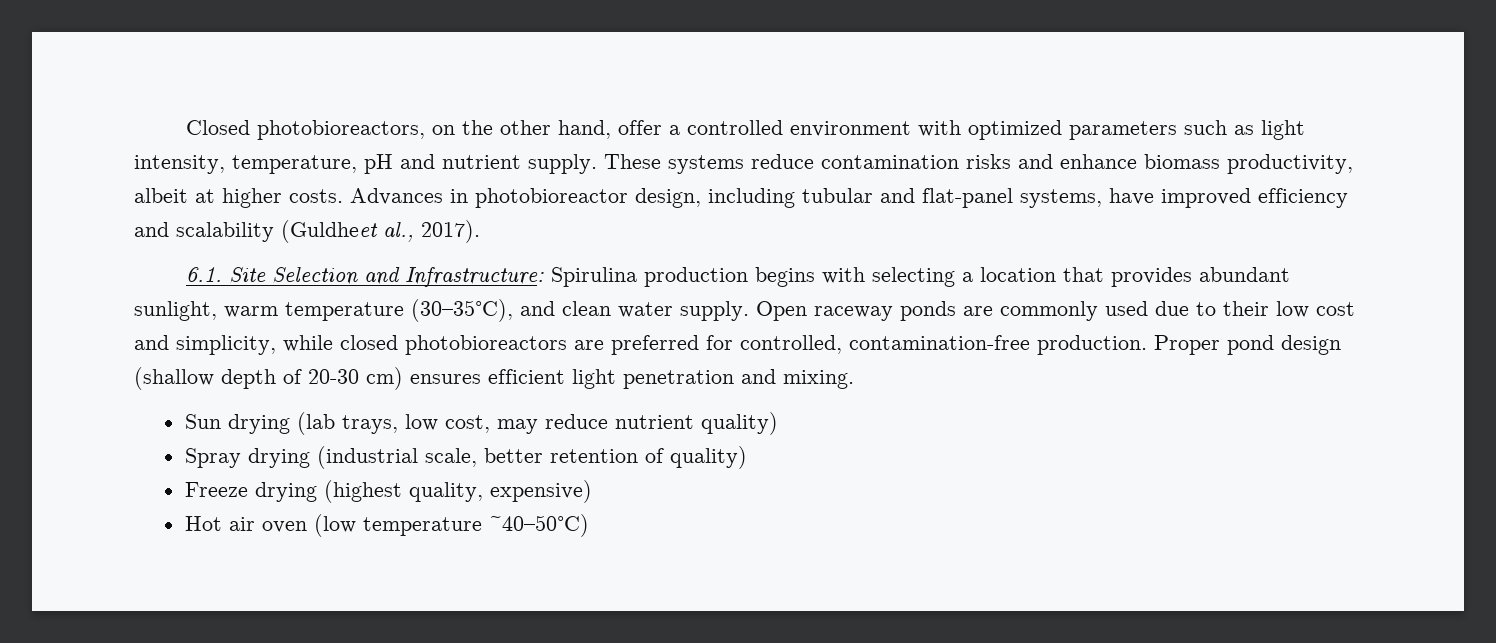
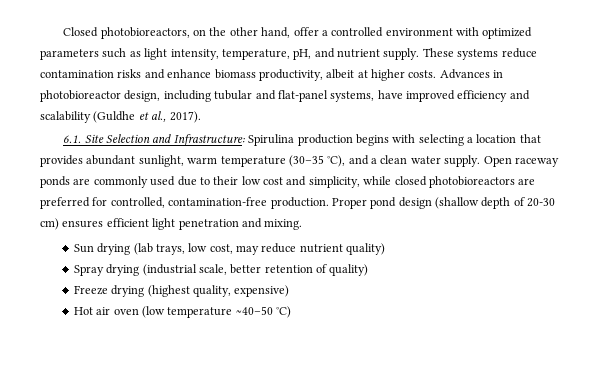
- Closed photobioreactors, on the other hand, offer a controlled environment with optimized parameters such as light intensity, temperature, pH and nutrient supply.
+ Closed photobioreactors, on the other hand, offer a controlled environment with optimized parameters such as light intensity, temperature, pH, and nutrient supply.
- Advances in photobioreactor design, including tubular and flat-panel systems, have improved efficiency and scalability (Guldheet al., 2017).
+ Advances in photobioreactor design, including tubular and flat-panel systems, have improved efficiency and scalability (Guldhe et al., 2017).
- 6.1. Site Selection and Infrastructure: Spirulina production begins with selecting a location that provides abundant sunlight, warm temperature (30–35°C), and clean water supply.
+ 6.1. Site Selection and Infrastructure: Spirulina production begins with selecting a location that provides abundant sunlight, warm temperature (30–35 °C), and a clean water supply.
- Hot air oven (low temperature ~40–50°C)
+ Hot air oven (low temperature ~40–50 °C)

